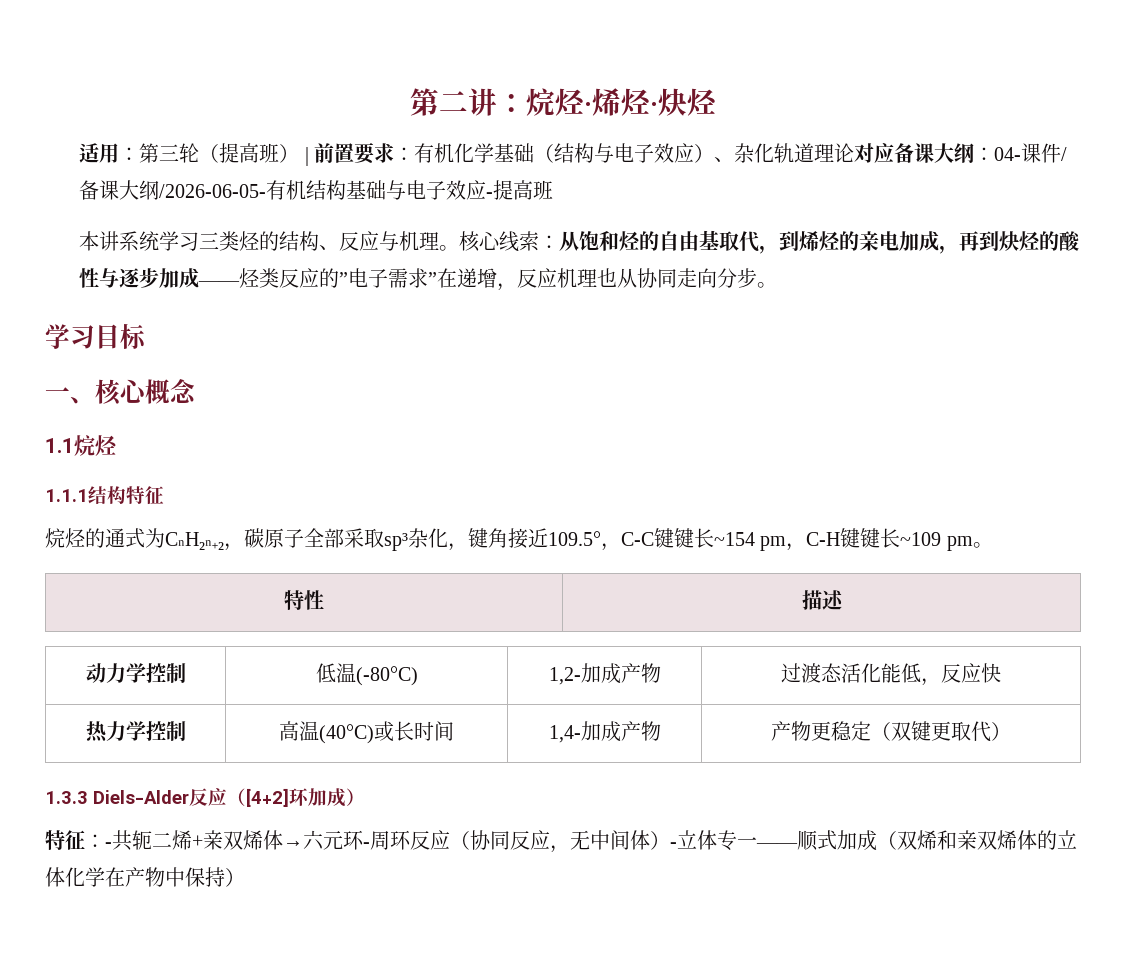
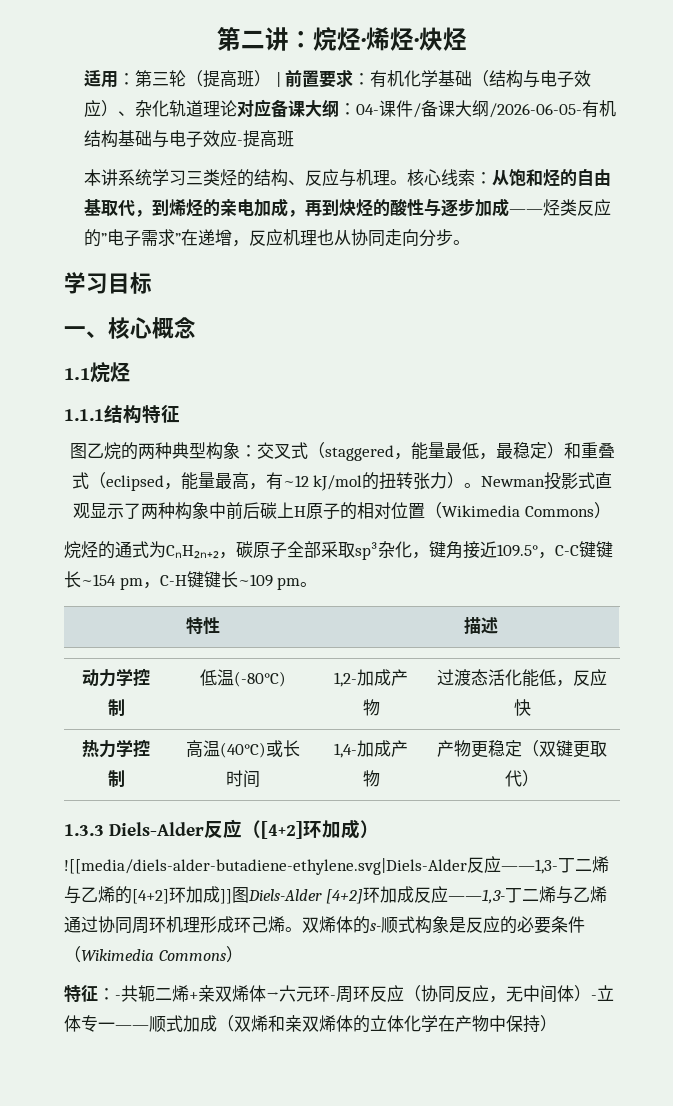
+ 图乙烷的两种典型构象：交叉式（staggered，能量最低，最稳定）和重叠式（eclipsed，能量最高，有~12 kJ/mol的扭转张力）。Newman投影式直观显示了两种构象中前后碳上H原子的相对位置（Wikimedia Commons）
+ ![[media/diels-alder-butadiene-ethylene.svg|Diels-Alder反应——1,3-丁二烯与乙烯的[4+2]环加成]]图Diels-Alder [4+2]环加成反应——1,3-丁二烯与乙烯通过协同周环机理形成环己烯。双烯体的s-顺式构象是反应的必要条件（Wikimedia Commons）

